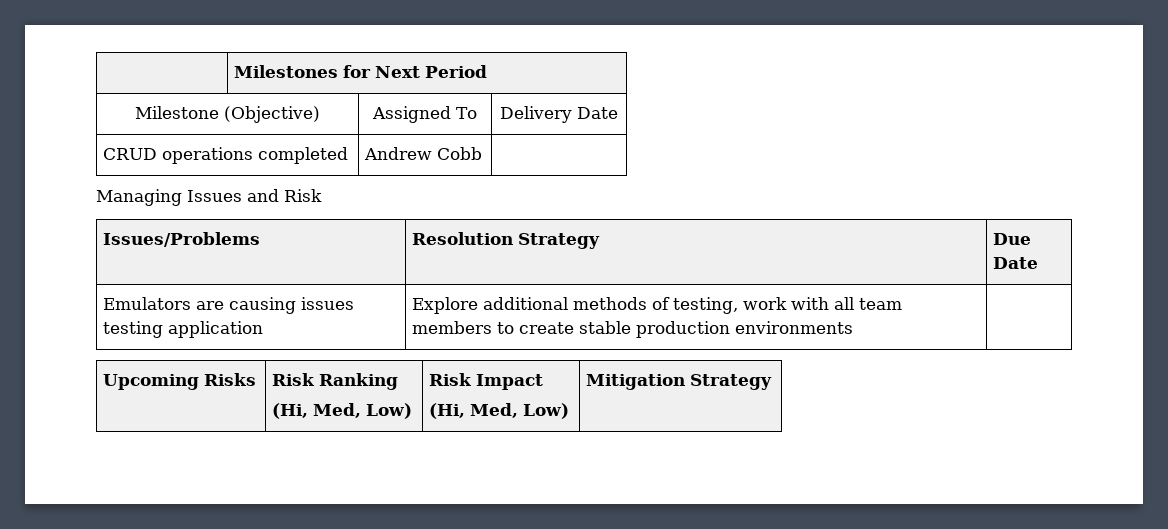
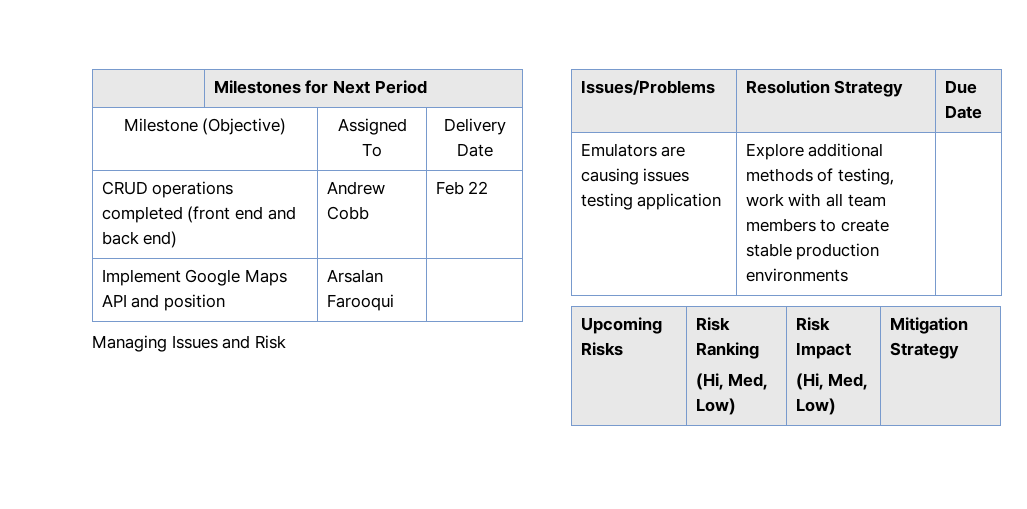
- CRUD operations completed | Andrew Cobb |
+ CRUD operations completed (front end and back end) | Andrew Cobb | Feb 22
+ Implement Google Maps API and position | Arsalan Farooqui |

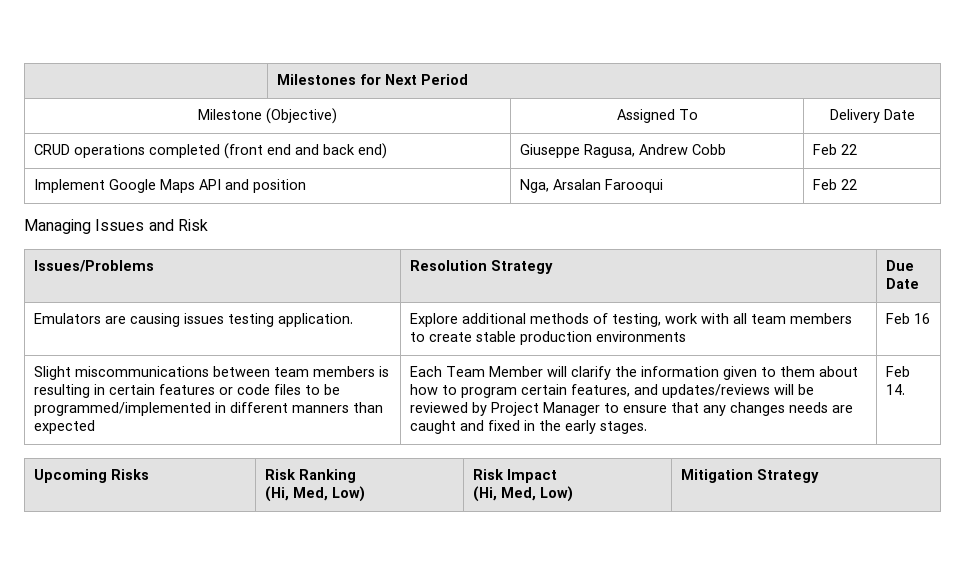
- CRUD operations completed (front end and back end) | Andrew Cobb | Feb 22
+ CRUD operations completed (front end and back end) | Giuseppe Ragusa, Andrew Cobb | Feb 22
- Implement Google Maps API and position | Arsalan Farooqui |
+ Implement Google Maps API and position | Nga, Arsalan Farooqui | Feb 22
- Emulators are causing issues testing application | Explore additional methods of testing, work with all team members to create stable production environments |
+ Emulators are causing issues testing application. | Explore additional methods of testing, work with all team members to create stable production environments | Feb 16
+ Slight miscommunications between team members is resulting in certain features or code files to be programmed/implemented in different manners than expected | Each Team Member will clarify the information given to them about how to program certain features, and updates/reviews will be reviewed by Project Manager to ensure that any changes needs are caught and fixed in the early stages. | Feb 14.

